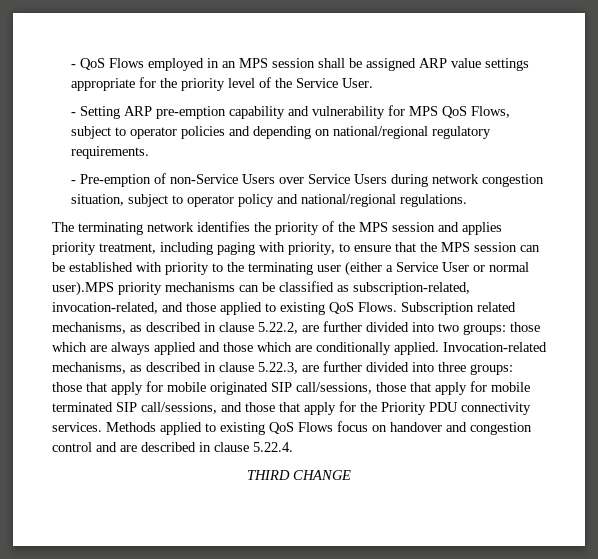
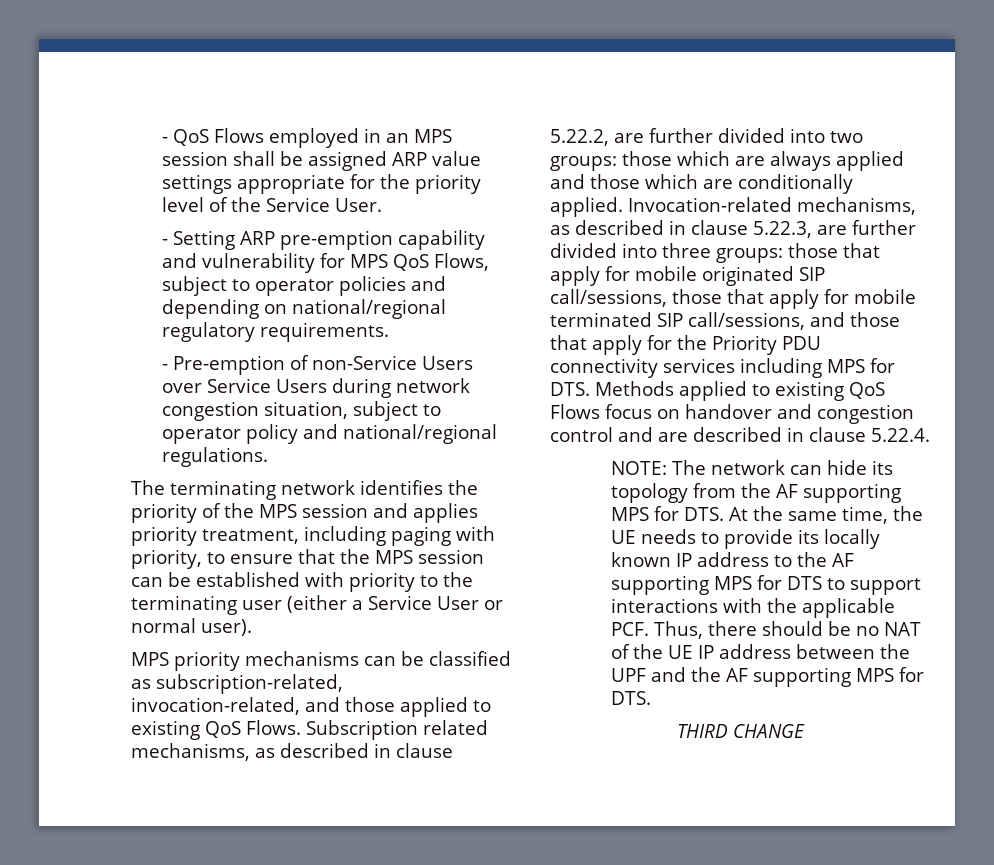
- The terminating network identifies the priority of the MPS session and applies priority treatment, including paging with priority, to ensure that the MPS session can be established with priority to the terminating user (either a Service User or normal user).MPS priority mechanisms can be classified as subscription-related, invocation-related, and those applied to existing QoS Flows.
+ The terminating network identifies the priority of the MPS session and applies priority treatment, including paging with priority, to ensure that the MPS session can be established with priority to the terminating user (either a Service User or normal user).
+ MPS priority mechanisms can be classified as subscription-related, invocation-related, and those applied to existing QoS Flows.
- Invocation-related mechanisms, as described in clause 5.22.3, are further divided into three groups: those that apply for mobile originated SIP call/sessions, those that apply for mobile terminated SIP call/sessions, and those that apply for the Priority PDU connectivity services. Methods applied to existing QoS Flows focus on handover and congestion control and are described in clause 5.22.4.
+ Invocation-related mechanisms, as described in clause 5.22.3, are further divided into three groups: those that apply for mobile originated SIP call/sessions, those that apply for mobile terminated SIP call/sessions, and those that apply for the Priority PDU connectivity services including MPS for DTS. Methods applied to existing QoS Flows focus on handover and congestion control and are described in clause 5.22.4.
+ NOTE: The network can hide its topology from the AF supporting MPS for DTS. At the same time, the UE needs to provide its locally known IP address to the AF supporting MPS for DTS to support interactions with the applicable PCF. Thus, there should be no NAT of the UE IP address between the UPF and the AF supporting MPS for DTS.

